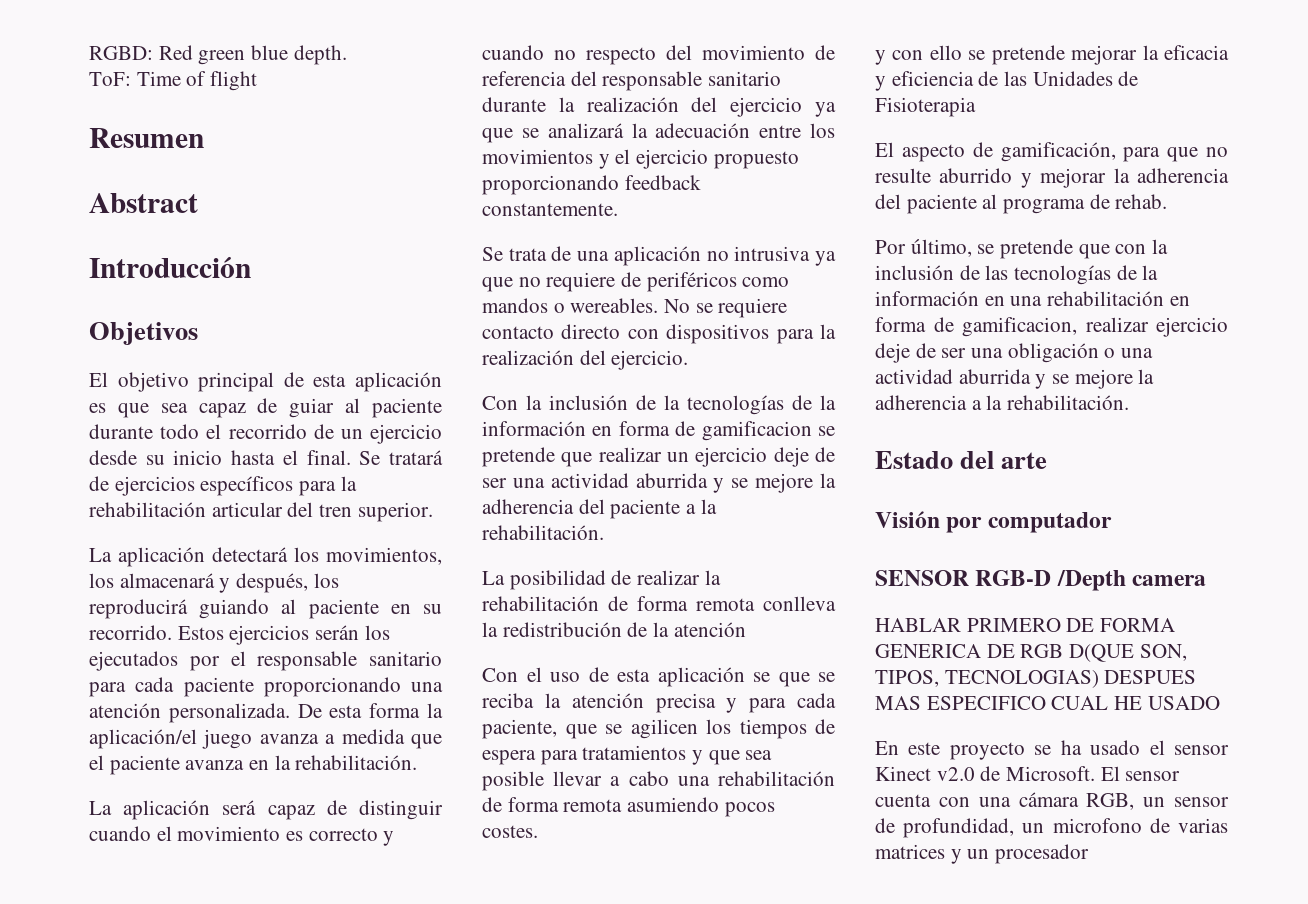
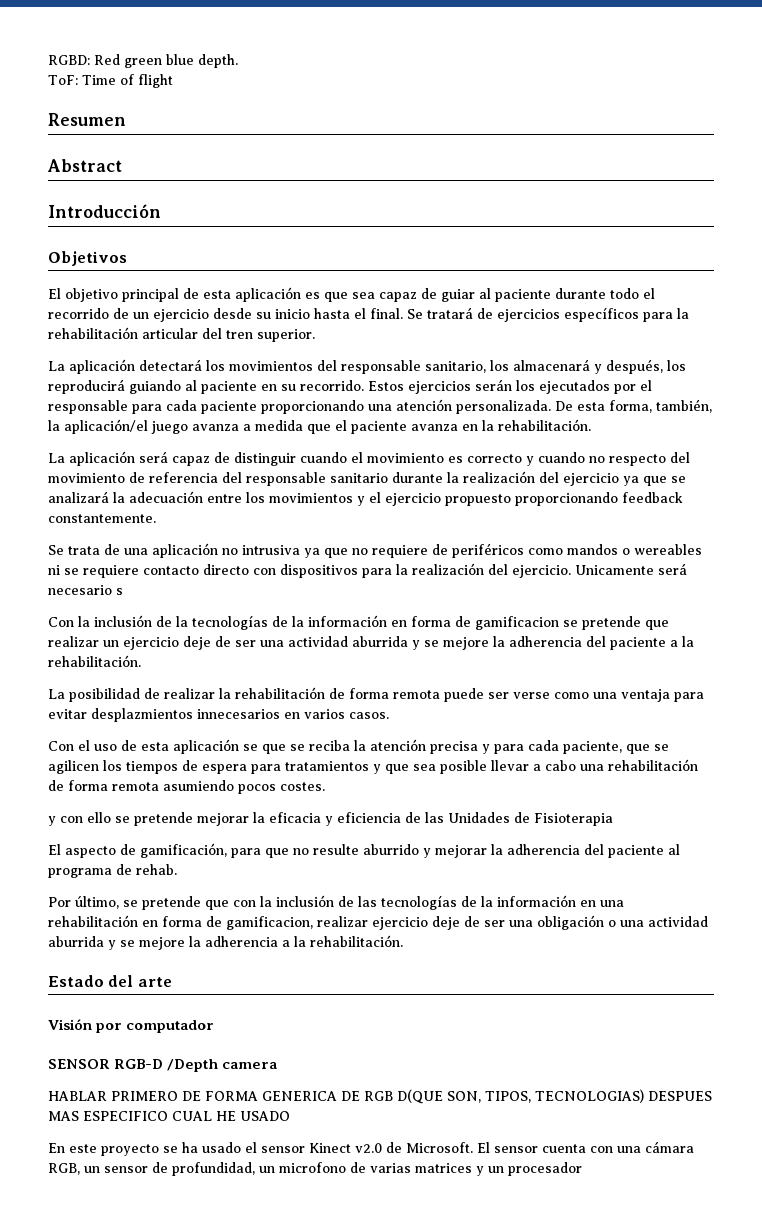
- La aplicación detectará los movimientos, los almacenará y después, los reproducirá guiando al paciente en su recorrido.
+ La aplicación detectará los movimientos del responsable sanitario, los almacenará y después, los reproducirá guiando al paciente en su recorrido.
- Estos ejercicios serán los ejecutados por el responsable sanitario para cada paciente proporcionando una atención personalizada.
+ Estos ejercicios serán los ejecutados por el responsable para cada paciente proporcionando una atención personalizada.
- De esta forma la aplicación/el juego avanza a medida que el paciente avanza en la rehabilitación.
+ De esta forma, también, la aplicación/el juego avanza a medida que el paciente avanza en la rehabilitación.
- Se trata de una aplicación no intrusiva ya que no requiere de periféricos como mandos o wereables. No se requiere contacto directo con dispositivos para la realización del ejercicio.
+ Se trata de una aplicación no intrusiva ya que no requiere de periféricos como mandos o wereables ni se requiere contacto directo con dispositivos para la realización del ejercicio. Unicamente será necesario s
- La posibilidad de realizar la rehabilitación de forma remota conlleva la redistribución de la atención
+ La posibilidad de realizar la rehabilitación de forma remota puede ser verse como una ventaja para evitar desplazmientos innecesarios en varios casos.

